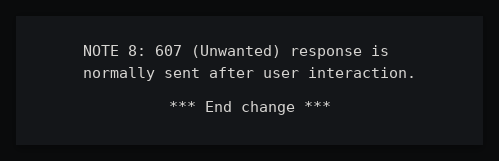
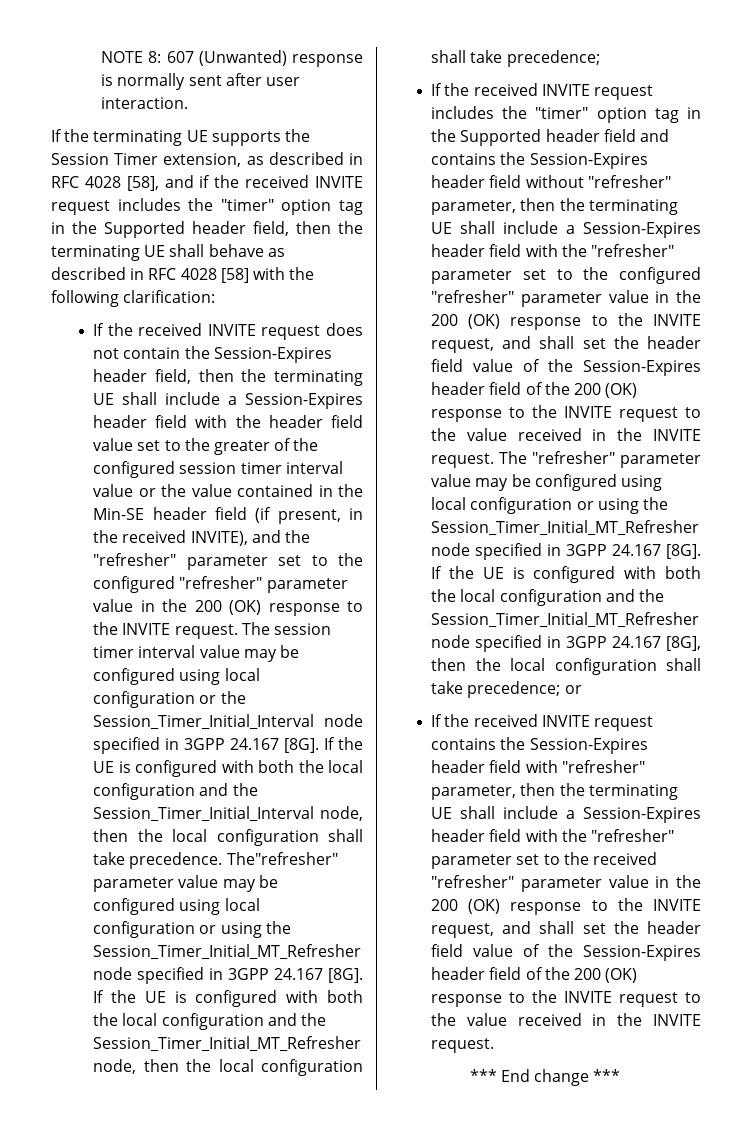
+ If the terminating UE supports the Session Timer extension, as described in RFC 4028 [58], and if the received INVITE request includes the "timer" option tag in the Supported header field, then the terminating UE shall behave as described in RFC 4028 [58] with the following clarification:
+ If the received INVITE request does not contain the Session-Expires header field, then the terminating UE shall include a Session-Expires header field with the header field value set to the greater of the configured session timer interval value or the value contained in the Min-SE header field (if present, in the received INVITE), and the "refresher" parameter set to the configured "refresher" parameter value in the 200 (OK) response to the INVITE request. The session timer interval value may be configured using local configuration or the Session_Timer_Initial_Interval node specified in 3GPP 24.167 [8G]. If the UE is configured with both the local configuration and the Session_Timer_Initial_Interval node, then the local configuration shall take precedence. The"refresher" parameter value may be configured using local configuration or using the Session_Timer_Initial_MT_Refresher node specified in 3GPP 24.167 [8G]. If the UE is configured with both the local configuration and the Session_Timer_Initial_MT_Refresher node, then the local configuration shall take precedence;
+ If the received INVITE request includes the "timer" option tag in the Supported header field and contains the Session-Expires header field without "refresher" parameter, then the terminating UE shall include a Session-Expires header field with the "refresher" parameter set to the configured "refresher" parameter value in the 200 (OK) response to the INVITE request, and shall set the header field value of the Session-Expires header field of the 200 (OK) response to the INVITE request to the value received in the INVITE request. The "refresher" parameter value may be configured using local configuration or using the Session_Timer_Initial_MT_Refresher node specified in 3GPP 24.167 [8G]. If the UE is configured with both the local configuration and the Session_Timer_Initial_MT_Refresher node specified in 3GPP 24.167 [8G], then the local configuration shall take precedence; or
+ If the received INVITE request contains the Session-Expires header field with "refresher" parameter, then the terminating UE shall include a Session-Expires header field with the "refresher" parameter set to the received "refresher" parameter value in the 200 (OK) response to the INVITE request, and shall set the header field value of the Session-Expires header field of the 200 (OK) response to the INVITE request to the value received in the INVITE request.

